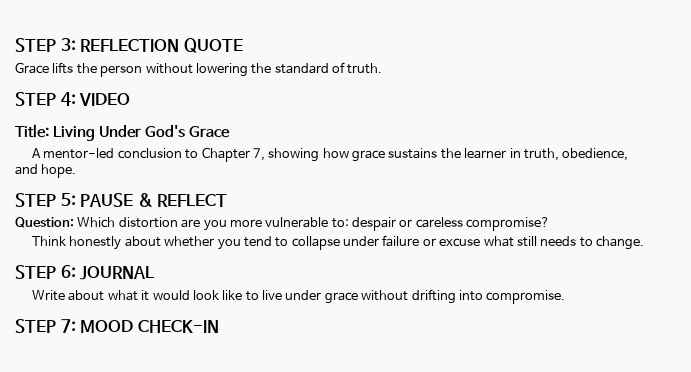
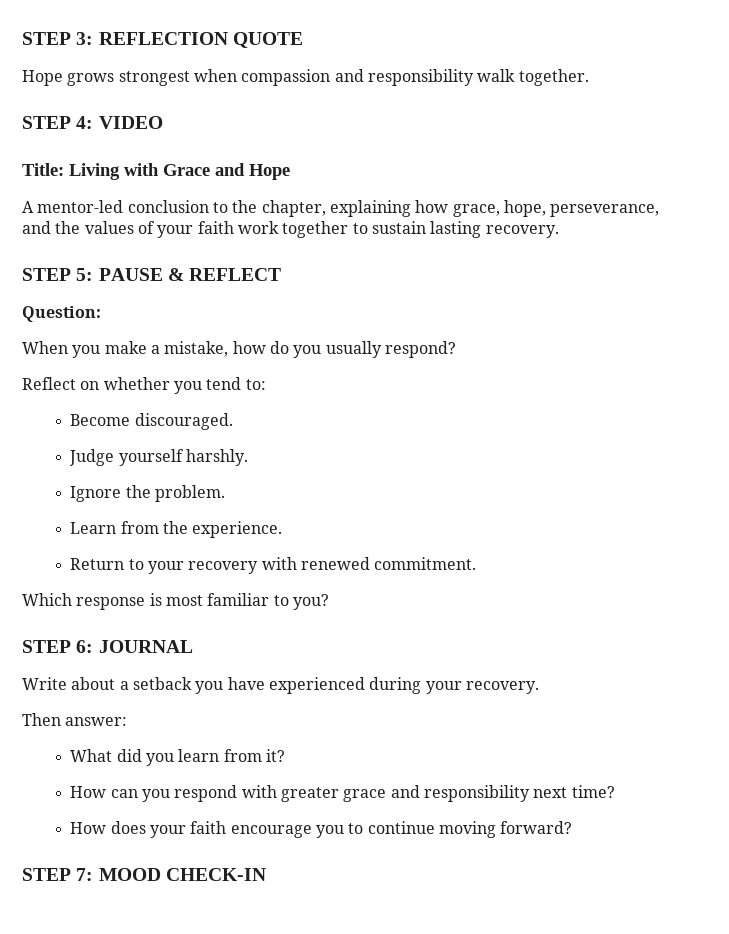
- Grace lifts the person without lowering the standard of truth.
+ Hope grows strongest when compassion and responsibility walk together.
- Title: Living Under God's Grace
+ Title: Living with Grace and Hope
- A mentor-led conclusion to Chapter 7, showing how grace sustains the learner in truth, obedience, and hope.
+ A mentor-led conclusion to the chapter, explaining how grace, hope, perseverance, and the values of your faith work together to sustain lasting recovery.
- Question: Which distortion are you more vulnerable to: despair or careless compromise?
- Think honestly about whether you tend to collapse under failure or excuse what still needs to change.
+ Question:
+ When you make a mistake, how do you usually respond?
+ Reflect on whether you tend to:
+ Become discouraged.
+ Judge yourself harshly.
+ Ignore the problem.
+ Learn from the experience.
+ Return to your recovery with renewed commitment.
+ Which response is most familiar to you?
- Write about what it would look like to live under grace without drifting into compromise.
+ Write about a setback you have experienced during your recovery.
+ Then answer:
+ What did you learn from it?
+ How can you respond with greater grace and responsibility next time?
+ How does your faith encourage you to continue moving forward?

